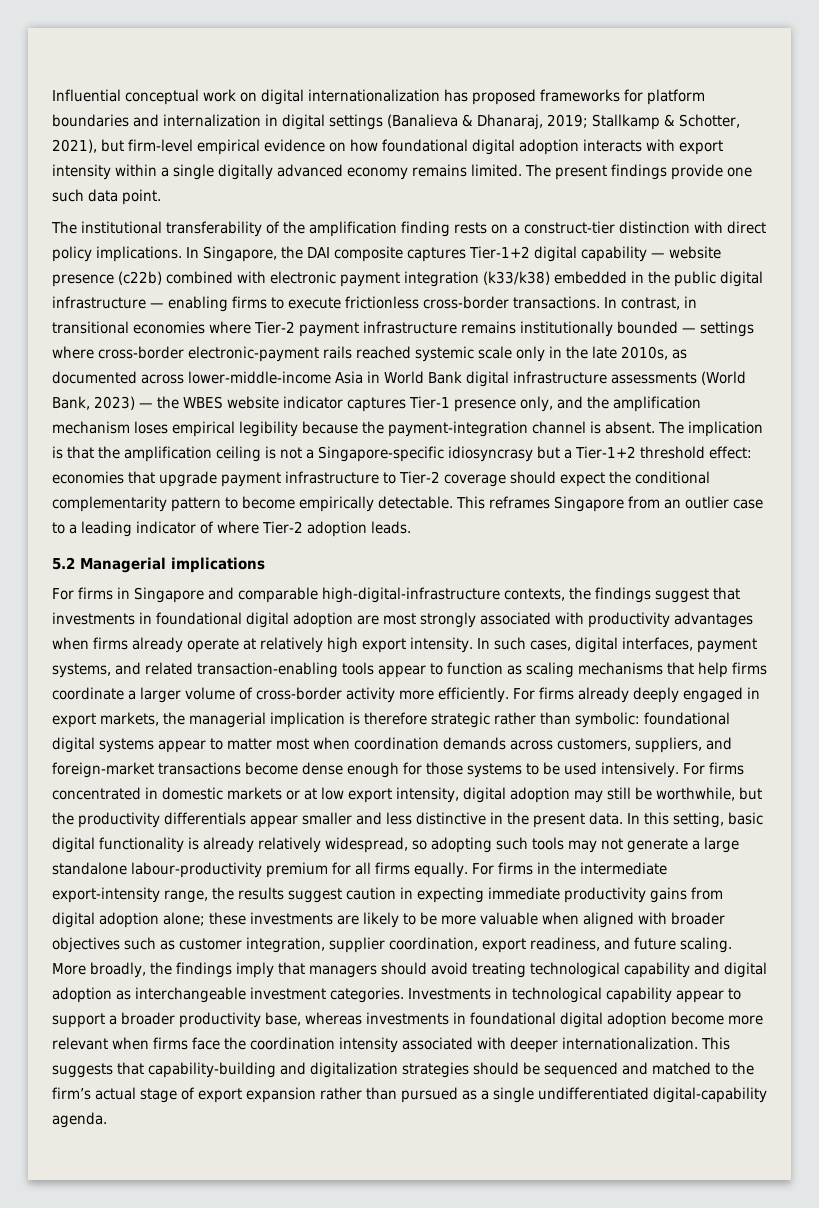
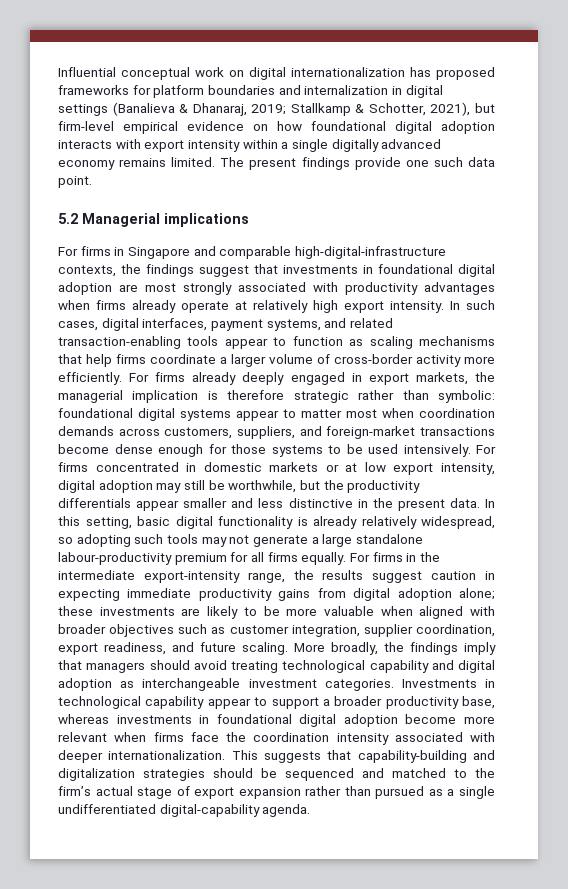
- The institutional transferability of the amplification finding rests on a construct-tier distinction with direct policy implications. In Singapore, the DAI composite captures Tier-1+2 digital capability — website presence (c22b) combined with electronic payment integration (k33/k38) embedded in the public digital infrastructure — enabling firms to execute frictionless cross-border transactions. In contrast, in transitional economies where Tier-2 payment infrastructure remains institutionally bounded — settings where cross-border electronic-payment rails reached systemic scale only in the late 2010s, as documented across lower-middle-income Asia in World Bank digital infrastructure assessments (World Bank, 2023) — the WBES website indicator captures Tier-1 presence only, and the amplification mechanism loses empirical legibility because the payment-integration channel is absent. The implication is that the amplification ceiling is not a Singapore-specific idiosyncrasy but a Tier-1+2 threshold effect: economies that upgrade payment infrastructure to Tier-2 coverage should expect the conditional complementarity pattern to become empirically detectable. This reframes Singapore from an outlier case to a leading indicator of where Tier-2 adoption leads.

